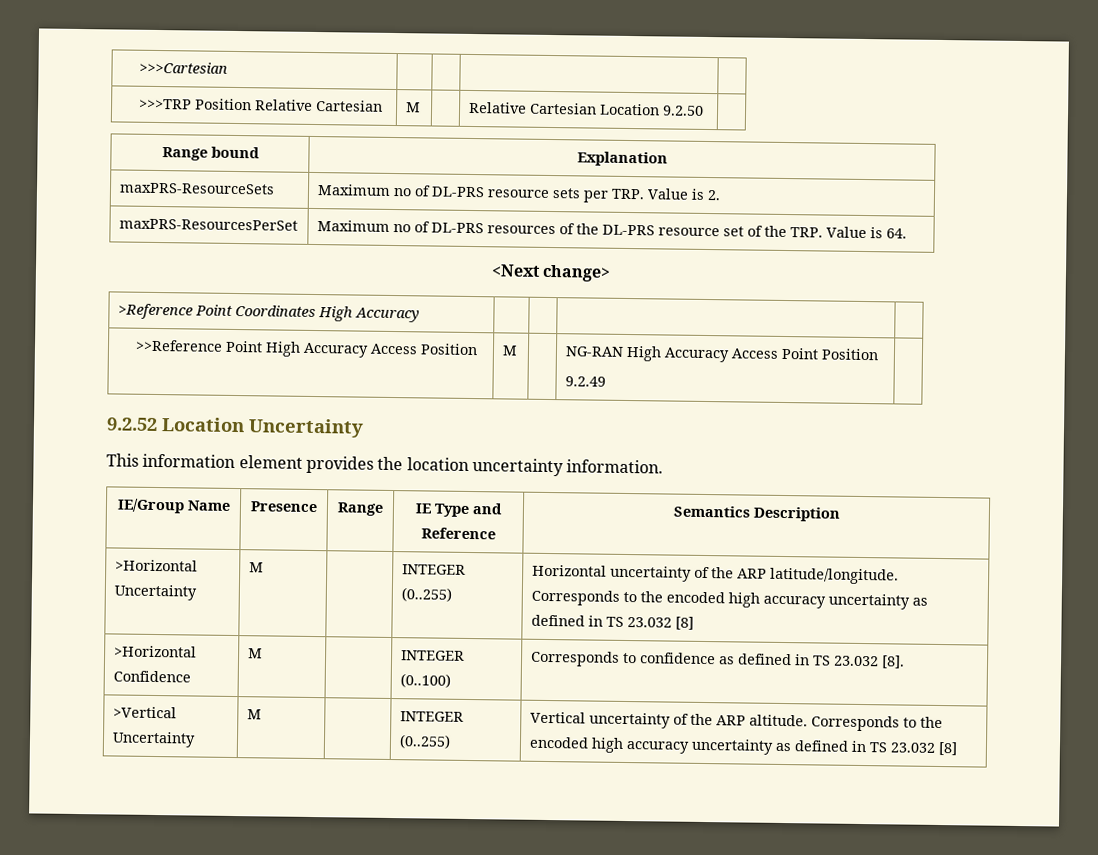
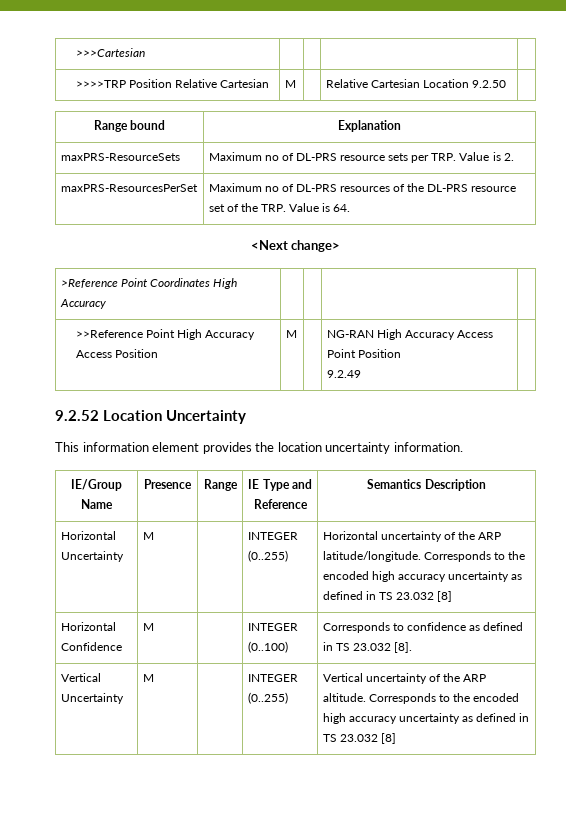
- >>>TRP Position Relative Cartesian | M | | Relative Cartesian Location 9.2.50 |
+ >>>>TRP Position Relative Cartesian | M | | Relative Cartesian Location 9.2.50 |
- >Horizontal Uncertainty | M | | INTEGER (0..255) | Horizontal uncertainty of the ARP latitude/longitude. Corresponds to the encoded high accuracy uncertainty as defined in TS 23.032 [8]
+ Horizontal Uncertainty | M | | INTEGER (0..255) | Horizontal uncertainty of the ARP latitude/longitude. Corresponds to the encoded high accuracy uncertainty as defined in TS 23.032 [8]
- >Horizontal Confidence | M | | INTEGER (0..100) | Corresponds to confidence as defined in TS 23.032 [8].
+ Horizontal Confidence | M | | INTEGER (0..100) | Corresponds to confidence as defined in TS 23.032 [8].
- >Vertical Uncertainty | M | | INTEGER (0..255) | Vertical uncertainty of the ARP altitude. Corresponds to the encoded high accuracy uncertainty as defined in TS 23.032 [8]
+ Vertical Uncertainty | M | | INTEGER (0..255) | Vertical uncertainty of the ARP altitude. Corresponds to the encoded high accuracy uncertainty as defined in TS 23.032 [8]

